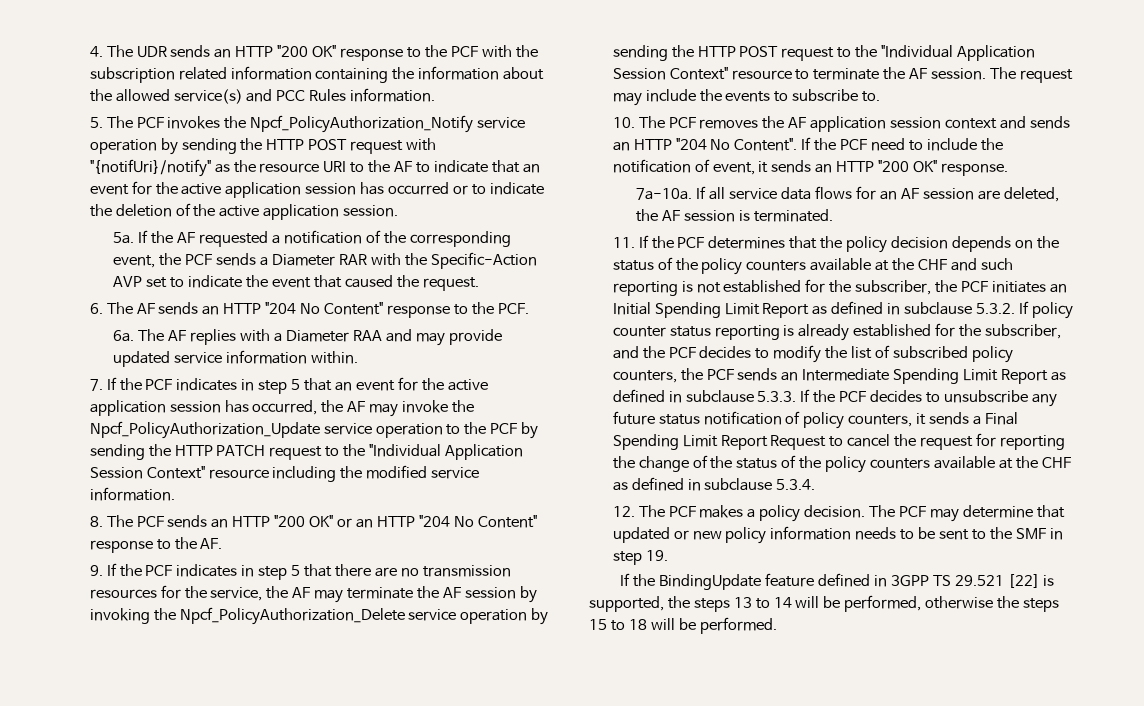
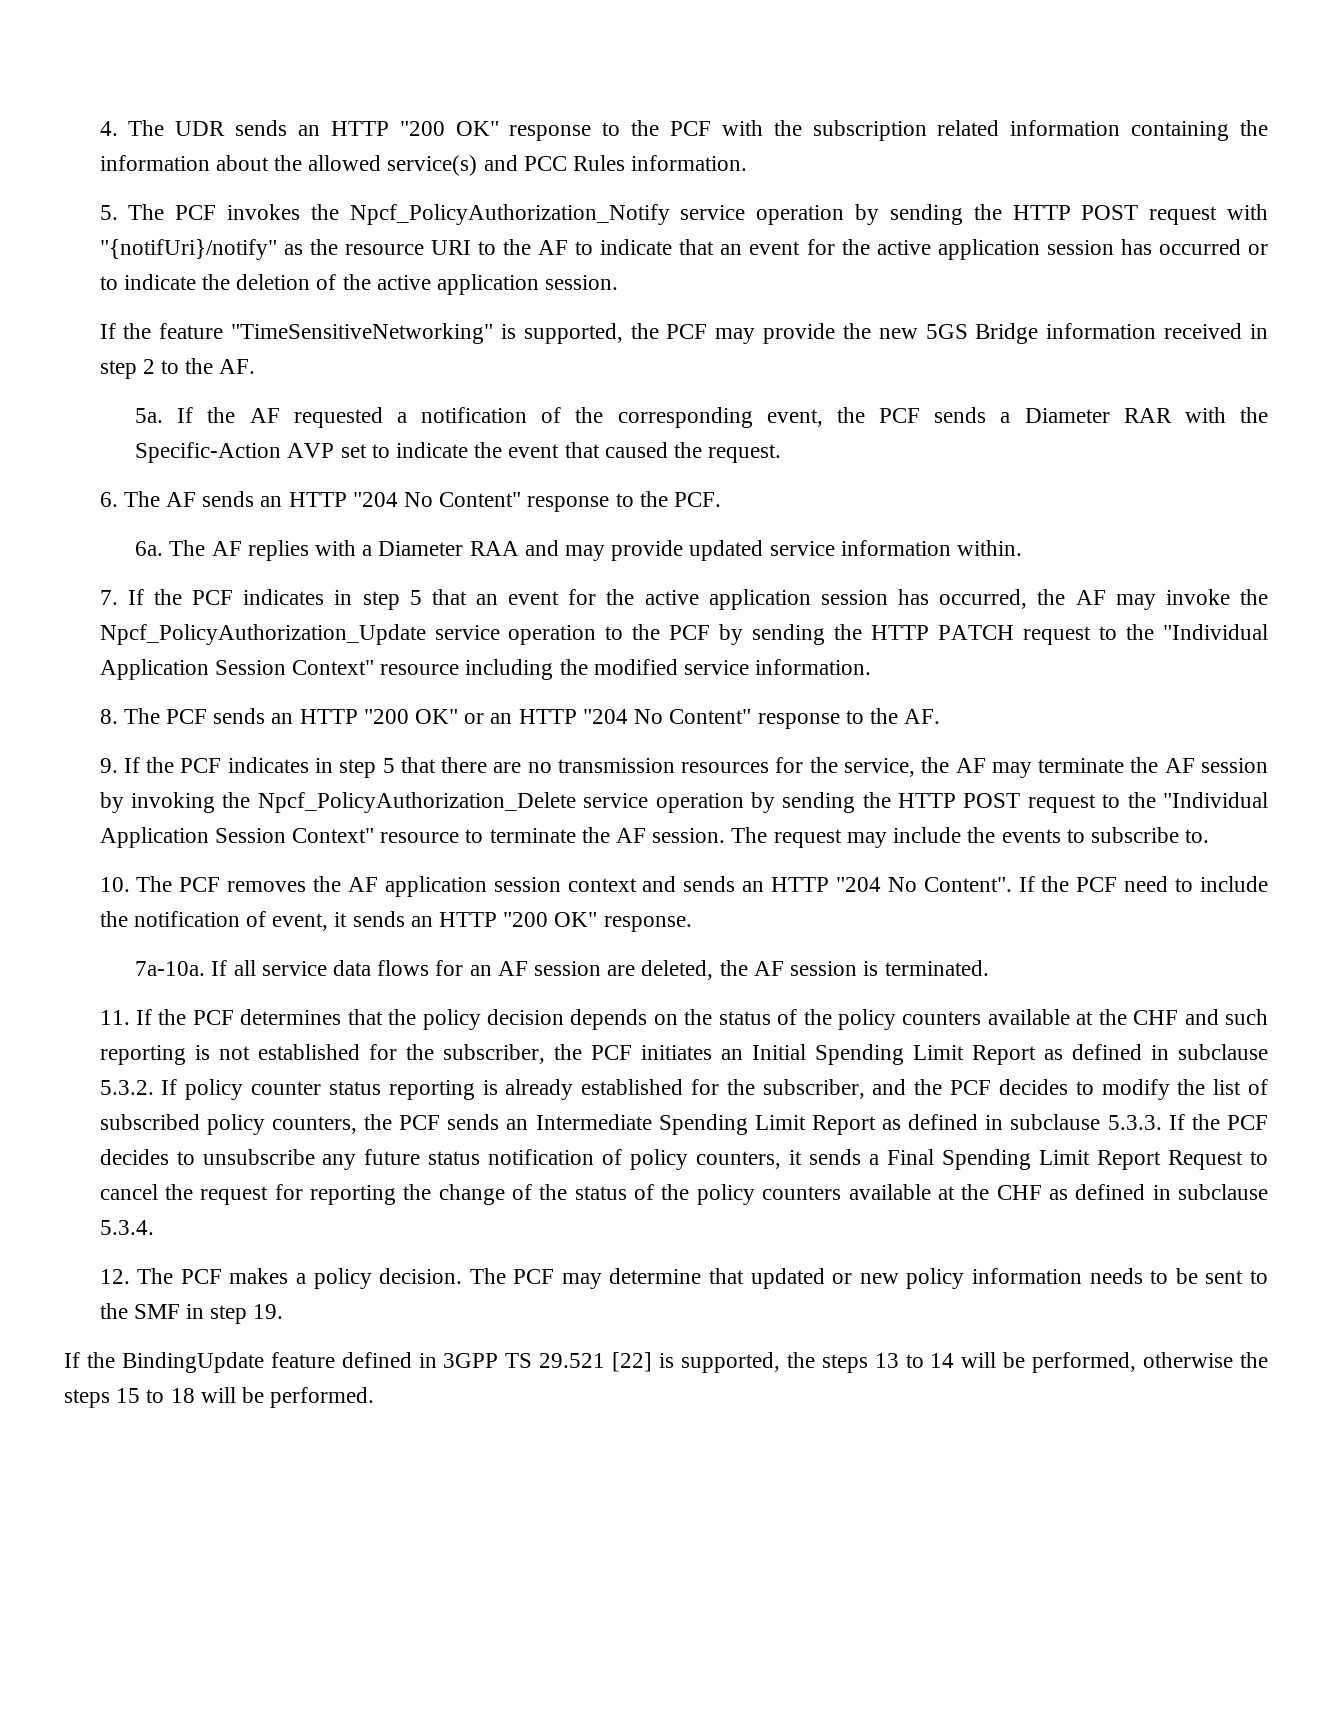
+ If the feature "TimeSensitiveNetworking" is supported, the PCF may provide the new 5GS Bridge information received in step 2 to the AF.

